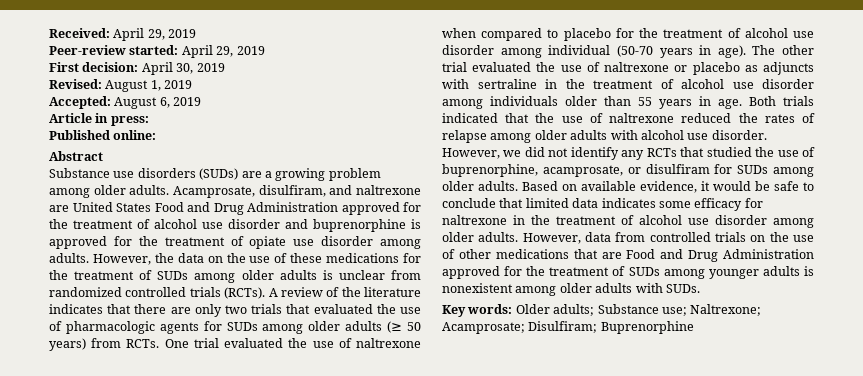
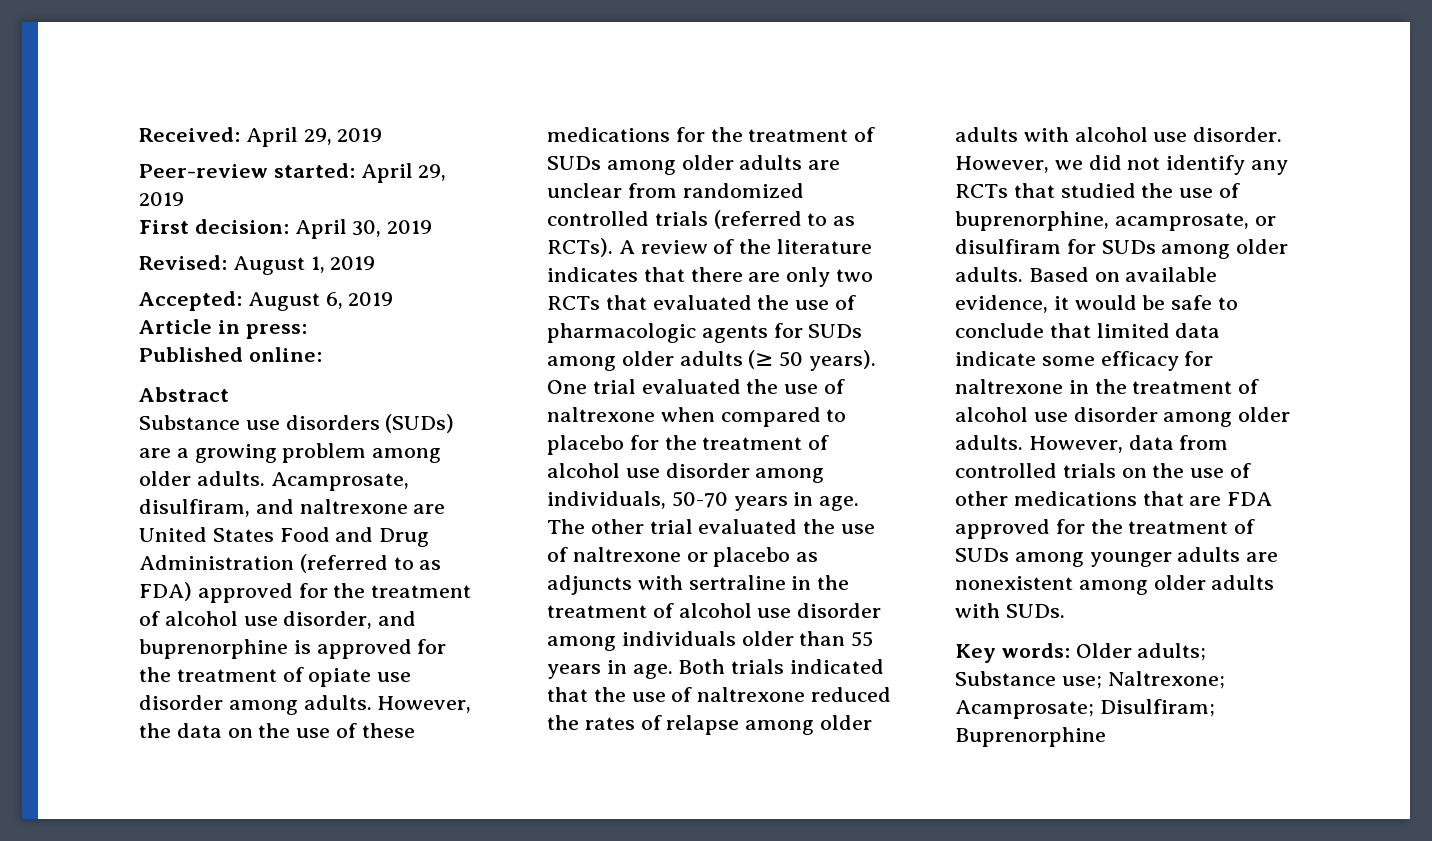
- Acamprosate, disulfiram, and naltrexone are United States Food and Drug Administration approved for the treatment of alcohol use disorder and buprenorphine is approved for the treatment of opiate use disorder among adults.
+ Acamprosate, disulfiram, and naltrexone are United States Food and Drug Administration (referred to as FDA) approved for the treatment of alcohol use disorder, and buprenorphine is approved for the treatment of opiate use disorder among adults.
- However, the data on the use of these medications for the treatment of SUDs among older adults is unclear from randomized controlled trials (RCTs).
+ However, the data on the use of these medications for the treatment of SUDs among older adults are unclear from randomized controlled trials (referred to as RCTs).
- A review of the literature indicates that there are only two trials that evaluated the use of pharmacologic agents for SUDs among older adults (≥ 50 years) from RCTs.
+ A review of the literature indicates that there are only two RCTs that evaluated the use of pharmacologic agents for SUDs among older adults (≥ 50 years).
- One trial evaluated the use of naltrexone when compared to placebo for the treatment of alcohol use disorder among individual (50-70 years in age).
+ One trial evaluated the use of naltrexone when compared to placebo for the treatment of alcohol use disorder among individuals, 50-70 years in age.
- Based on available evidence, it would be safe to conclude that limited data indicates some efficacy for naltrexone in the treatment of alcohol use disorder among older adults.
+ Based on available evidence, it would be safe to conclude that limited data indicate some efficacy for naltrexone in the treatment of alcohol use disorder among older adults.
- However, data from controlled trials on the use of other medications that are Food and Drug Administration approved for the treatment of SUDs among younger adults is nonexistent among older adults with SUDs.
+ However, data from controlled trials on the use of other medications that are FDA approved for the treatment of SUDs among younger adults are nonexistent among older adults with SUDs.

